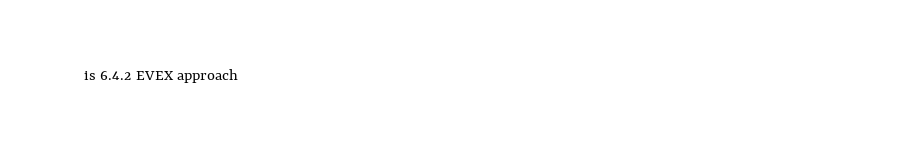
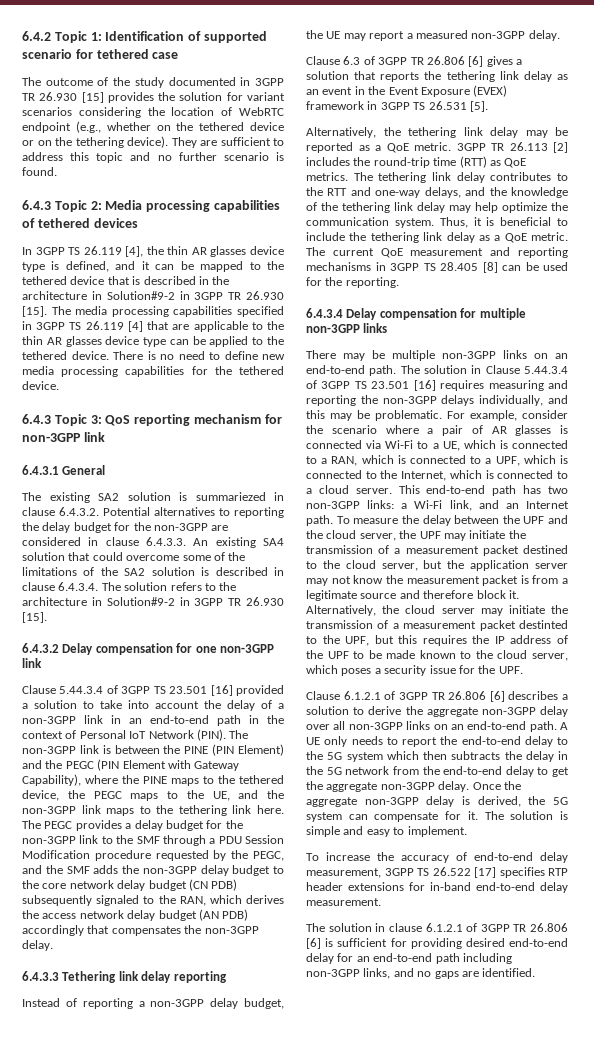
- is 6.4.2 EVEX approach
+ 6.4.2 Topic 1: Identification of supported scenario for tethered case
+ The outcome of the study documented in 3GPP TR 26.930 [15] provides the solution for variant scenarios considering the location of WebRTC endpoint (e.g., whether on the tethered device or on the tethering device). They are sufficient to address this topic and no further scenario is found.
+ 6.4.3 Topic 2: Media processing capabilities of tethered devices
+ In 3GPP TS 26.119 [4], the thin AR glasses device type is defined, and it can be mapped to the tethered device that is described in the architecture in Solution#9-2 in 3GPP TR 26.930 [15]. The media processing capabilities specified in 3GPP TS 26.119 [4] that are applicable to the thin AR glasses device type can be applied to the tethered device. There is no need to define new media processing capabilities for the tethered device.
+ 6.4.3 Topic 3: QoS reporting mechanism for non-3GPP link
+ 6.4.3.1 General
+ The existing SA2 solution is summariezed in clause 6.4.3.2. Potential alternatives to reporting the delay budget for the non-3GPP are considered in clause 6.4.3.3. An existing SA4 solution that could overcome some of the limitations of the SA2 solution is described in clause 6.4.3.4. The solution refers to the architecture in Solution#9-2 in 3GPP TR 26.930 [15].
+ 6.4.3.2 Delay compensation for one non-3GPP link
+ Clause 5.44.3.4 of 3GPP TS 23.501 [16] provided a solution to take into account the delay of a non-3GPP link in an end-to-end path in the context of Personal IoT Network (PIN). The non-3GPP link is between the PINE (PIN Element) and the PEGC (PIN Element with Gateway Capability), where the PINE maps to the tethered device, the PEGC maps to the UE, and the non-3GPP link maps to the tethering link here. The PEGC provides a delay budget for the non-3GPP link to the SMF through a PDU Session Modification procedure requested by the PEGC, and the SMF adds the non-3GPP delay budget to the core network delay budget (CN PDB) subsequently signaled to the RAN, which derives the access network delay budget (AN PDB) accordingly that compensates the non-3GPP delay.
+ 6.4.3.3 Tethering link delay reporting
+ Instead of reporting a non-3GPP delay budget, the UE may report a measured non-3GPP delay.
+ Clause 6.3 of 3GPP TR 26.806 [6] gives a solution that reports the tethering link delay as an event in the Event Exposure (EVEX) framework in 3GPP TS 26.531 [5].
+ Alternatively, the tethering link delay may be reported as a QoE metric. 3GPP TR 26.113 [2] includes the round-trip time (RTT) as QoE metrics. The tethering link delay contributes to the RTT and one-way delays, and the knowledge of the tethering link delay may help optimize the communication system. Thus, it is beneficial to include the tethering link delay as a QoE metric. The current QoE measurement and reporting mechanisms in 3GPP TS 28.405 [8] can be used for the reporting.
+ 6.4.3.4 Delay compensation for multiple non-3GPP links
+ There may be multiple non-3GPP links on an end-to-end path. The solution in Clause 5.44.3.4 of 3GPP TS 23.501 [16] requires measuring and reporting the non-3GPP delays individually, and this may be problematic. For example, consider the scenario where a pair of AR glasses is connected via Wi-Fi to a UE, which is connected to a RAN, which is connected to a UPF, which is connected to the Internet, which is connected to a cloud server. This end-to-end path has two non-3GPP links: a Wi-Fi link, and an Internet path. To measure the delay between the UPF and the cloud server, the UPF may initiate the transmission of a measurement packet destined to the cloud server, but the application server may not know the measurement packet is from a legitimate source and therefore block it. Alternatively, the cloud server may initiate the transmission of a measurement packet destinted to the UPF, but this requires the IP address of the UPF to be made known to the cloud server, which poses a security issue for the UPF.
+ Clause 6.1.2.1 of 3GPP TR 26.806 [6] describes a solution to derive the aggregate non-3GPP delay over all non-3GPP links on an end-to-end path. A UE only needs to report the end-to-end delay to the 5G system which then subtracts the delay in the 5G network from the end-to-end delay to get the aggregate non-3GPP delay. Once the aggregate non-3GPP delay is derived, the 5G system can compensate for it. The solution is simple and easy to implement.
+ To increase the accuracy of end-to-end delay measurement, 3GPP TS 26.522 [17] specifies RTP header extensions for in-band end-to-end delay measurement.
+ The solution in clause 6.1.2.1 of 3GPP TR 26.806 [6] is sufficient for providing desired end-to-end delay for an end-to-end path including non-3GPP links, and no gaps are identified.

